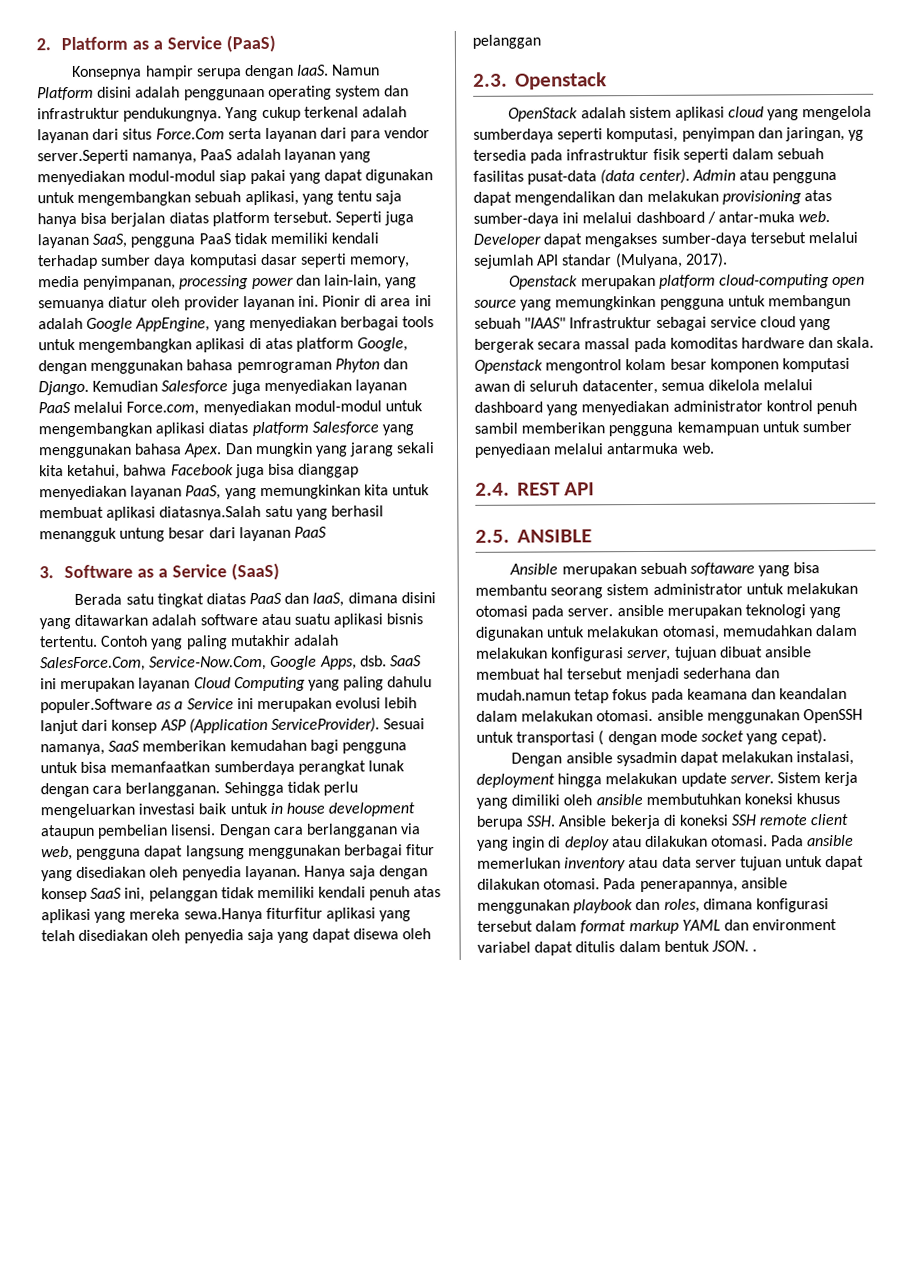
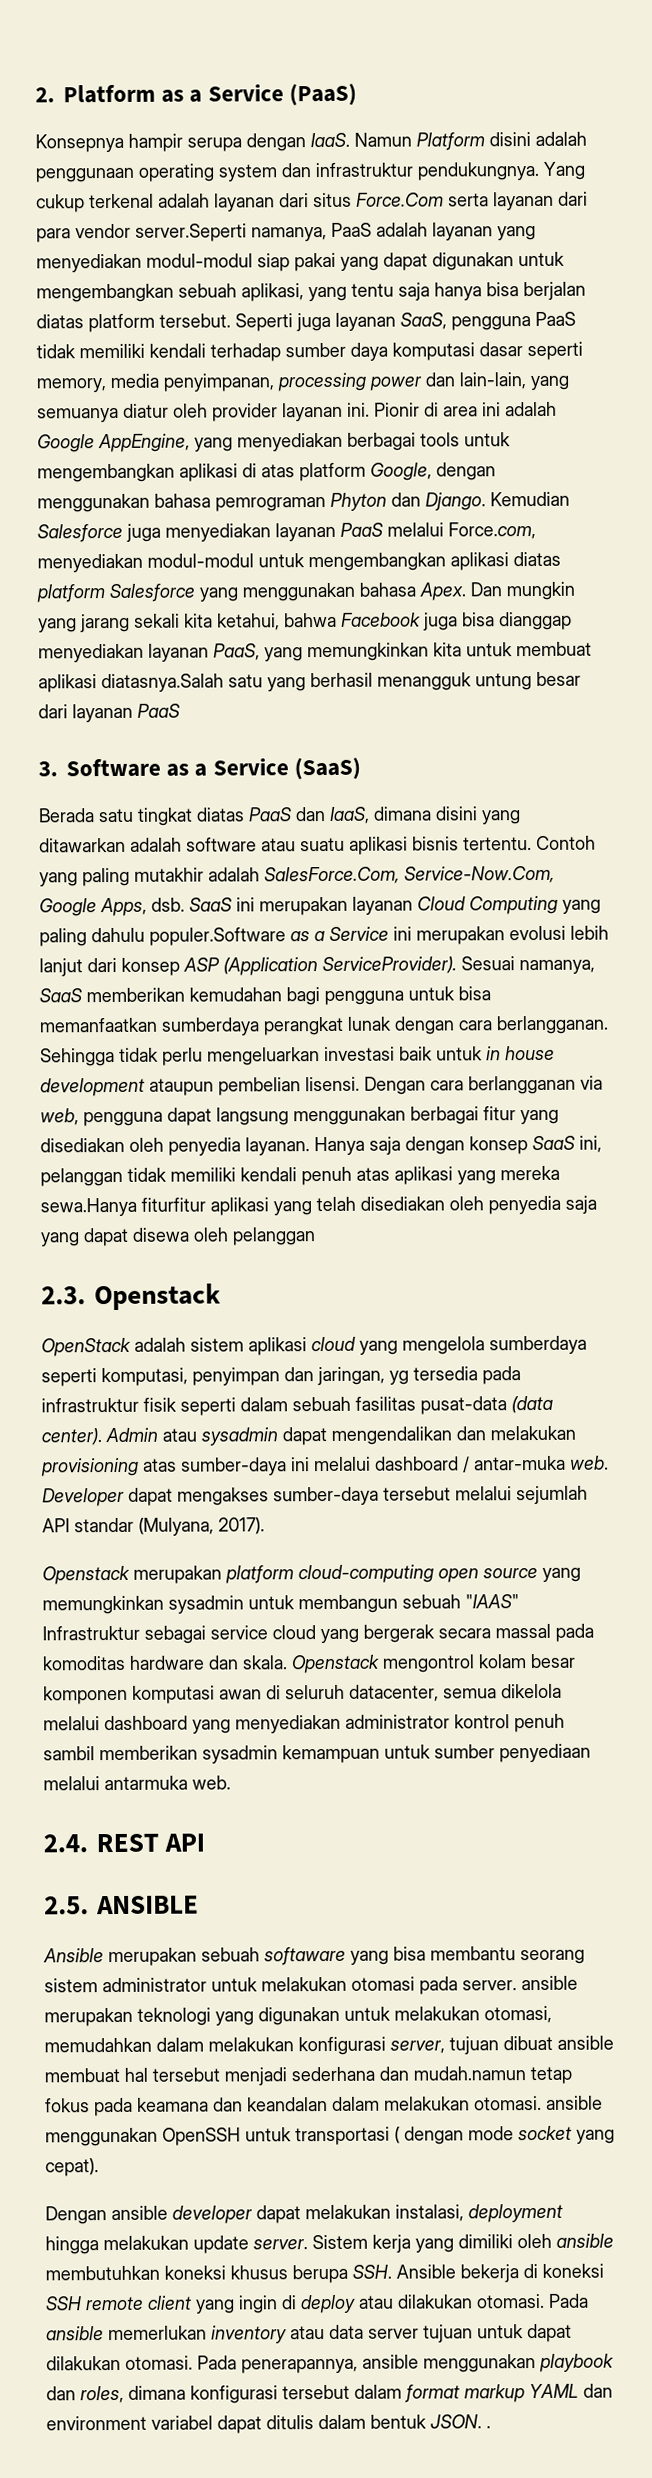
- Admin atau pengguna dapat mengendalikan dan melakukan provisioning atas sumber-daya ini melalui dashboard / antar-muka web.
+ Admin atau sysadmin dapat mengendalikan dan melakukan provisioning atas sumber-daya ini melalui dashboard / antar-muka web.
- Openstack merupakan platform cloud-computing open source yang memungkinkan pengguna untuk membangun sebuah "IAAS" Infrastruktur sebagai service cloud yang bergerak secara massal pada komoditas hardware dan skala.
+ Openstack merupakan platform cloud-computing open source yang memungkinkan sysadmin untuk membangun sebuah "IAAS" Infrastruktur sebagai service cloud yang bergerak secara massal pada komoditas hardware dan skala.
- Openstack mengontrol kolam besar komponen komputasi awan di seluruh datacenter, semua dikelola melalui dashboard yang menyediakan administrator kontrol penuh sambil memberikan pengguna kemampuan untuk sumber penyediaan melalui antarmuka web.
+ Openstack mengontrol kolam besar komponen komputasi awan di seluruh datacenter, semua dikelola melalui dashboard yang menyediakan administrator kontrol penuh sambil memberikan sysadmin kemampuan untuk sumber penyediaan melalui antarmuka web.
- Dengan ansible sysadmin dapat melakukan instalasi, deployment hingga melakukan update server.
+ Dengan ansible developer dapat melakukan instalasi, deployment hingga melakukan update server.

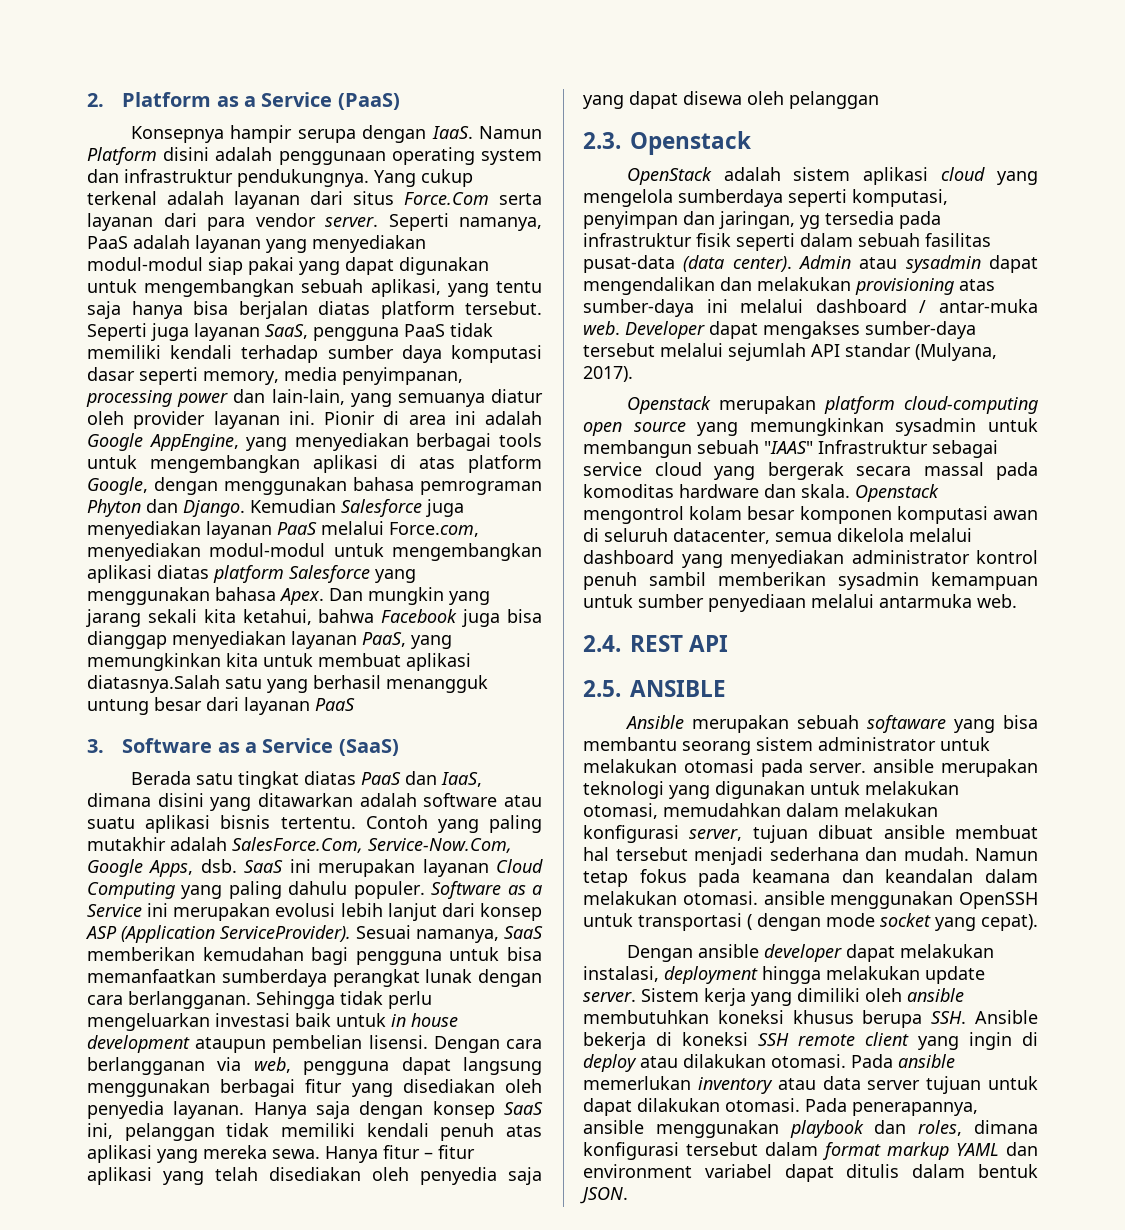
- Yang cukup terkenal adalah layanan dari situs Force.Com serta layanan dari para vendor server.Seperti namanya, PaaS adalah layanan yang menyediakan modul-modul siap pakai yang dapat digunakan untuk mengembangkan sebuah aplikasi, yang tentu saja hanya bisa berjalan diatas platform tersebut.
+ Yang cukup terkenal adalah layanan dari situs Force.Com serta layanan dari para vendor server. Seperti namanya, PaaS adalah layanan yang menyediakan modul-modul siap pakai yang dapat digunakan untuk mengembangkan sebuah aplikasi, yang tentu saja hanya bisa berjalan diatas platform tersebut.
- SaaS ini merupakan layanan Cloud Computing yang paling dahulu populer.Software as a Service ini merupakan evolusi lebih lanjut dari konsep ASP (Application ServiceProvider).
+ SaaS ini merupakan layanan Cloud Computing yang paling dahulu populer. Software as a Service ini merupakan evolusi lebih lanjut dari konsep ASP (Application ServiceProvider).
- Hanya saja dengan konsep SaaS ini, pelanggan tidak memiliki kendali penuh atas aplikasi yang mereka sewa.Hanya fiturfitur aplikasi yang telah disediakan oleh penyedia saja yang dapat disewa oleh pelanggan
+ Hanya saja dengan konsep SaaS ini, pelanggan tidak memiliki kendali penuh atas aplikasi yang mereka sewa. Hanya fitur – fitur aplikasi yang telah disediakan oleh penyedia saja yang dapat disewa oleh pelanggan
- Ansible merupakan sebuah softaware yang bisa membantu seorang sistem administrator untuk melakukan otomasi pada server. ansible merupakan teknologi yang digunakan untuk melakukan otomasi, memudahkan dalam melakukan konfigurasi server, tujuan dibuat ansible membuat hal tersebut menjadi sederhana dan mudah.namun tetap fokus pada keamana dan keandalan dalam melakukan otomasi. ansible menggunakan OpenSSH untuk transportasi ( dengan mode socket yang cepat).
+ Ansible merupakan sebuah softaware yang bisa membantu seorang sistem administrator untuk melakukan otomasi pada server. ansible merupakan teknologi yang digunakan untuk melakukan otomasi, memudahkan dalam melakukan konfigurasi server, tujuan dibuat ansible membuat hal tersebut menjadi sederhana dan mudah. Namun tetap fokus pada keamana dan keandalan dalam melakukan otomasi. ansible menggunakan OpenSSH untuk transportasi ( dengan mode socket yang cepat).
- Pada penerapannya, ansible menggunakan playbook dan roles, dimana konfigurasi tersebut dalam format markup YAML dan environment variabel dapat ditulis dalam bentuk JSON. .
+ Pada penerapannya, ansible menggunakan playbook dan roles, dimana konfigurasi tersebut dalam format markup YAML dan environment variabel dapat ditulis dalam bentuk JSON.

